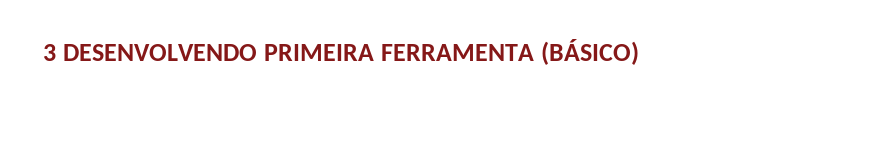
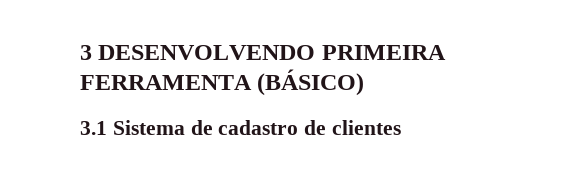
+ 3.1 Sistema de cadastro de clientes

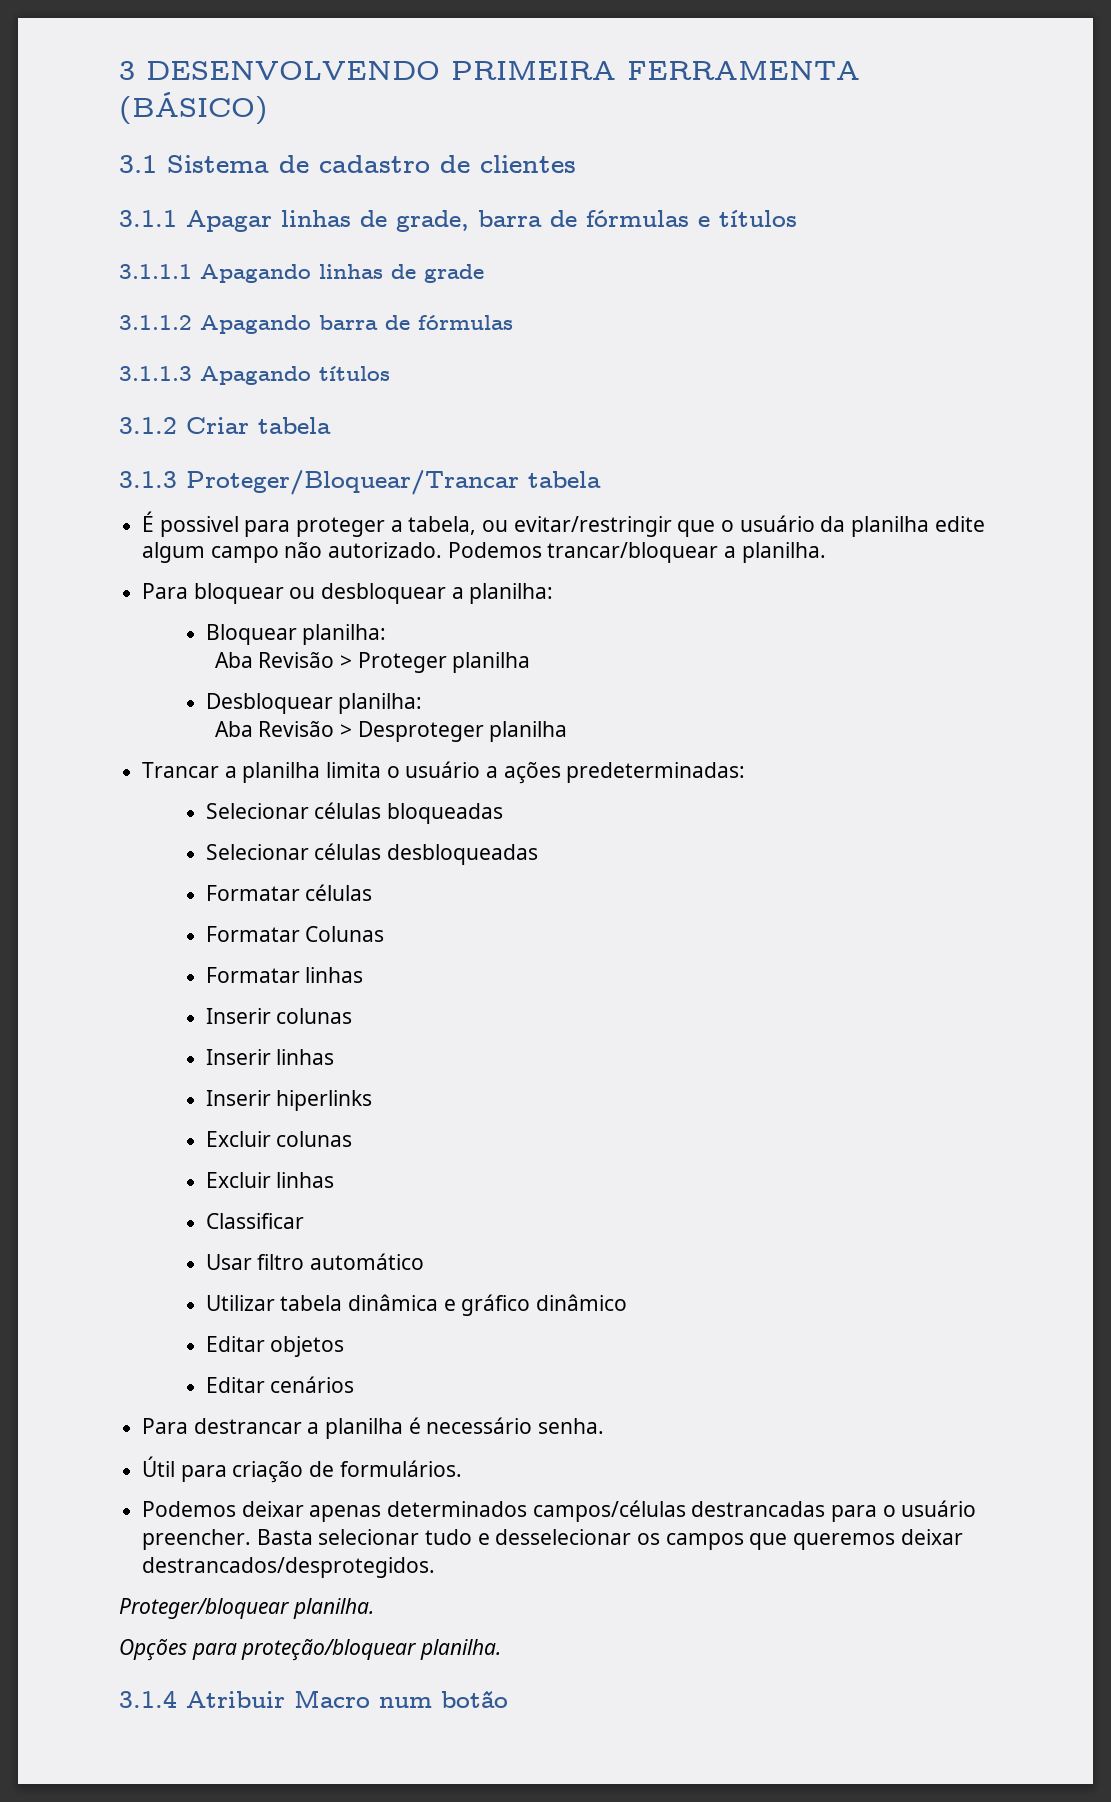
+ 3.1.1 Apagar linhas de grade, barra de fórmulas e títulos
+ 3.1.1.1 Apagando linhas de grade
+ 3.1.1.2 Apagando barra de fórmulas
+ 3.1.1.3 Apagando títulos
+ 3.1.2 Criar tabela
+ 3.1.3 Proteger/Bloquear/Trancar tabela
+ É possivel para proteger a tabela, ou evitar/restringir que o usuário da planilha edite algum campo não autorizado. Podemos trancar/bloquear a planilha.
+ Para bloquear ou desbloquear a planilha:
+ Bloquear planilha:
+ Aba Revisão > Proteger planilha
+ Desbloquear planilha:
+ Aba Revisão > Desproteger planilha
+ Trancar a planilha limita o usuário a ações predeterminadas:
+ Selecionar células bloqueadas
+ Selecionar células desbloqueadas
+ Formatar células
+ Formatar Colunas
+ Formatar linhas
+ Inserir colunas
+ Inserir linhas
+ Inserir hiperlinks
+ Excluir colunas
+ Excluir linhas
+ Classificar
+ Usar filtro automático
+ Utilizar tabela dinâmica e gráfico dinâmico
+ Editar objetos
+ Editar cenários
+ Para destrancar a planilha é necessário senha.
+ Útil para criação de formulários.
+ Podemos deixar apenas determinados campos/células destrancadas para o usuário preencher. Basta selecionar tudo e desselecionar os campos que queremos deixar destrancados/desprotegidos.
+ Proteger/bloquear planilha.
+ Opções para proteção/bloquear planilha.
+ 3.1.4 Atribuir Macro num botão

